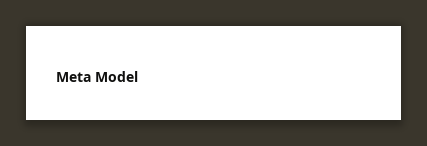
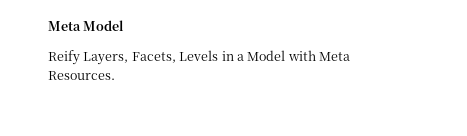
+ Reify Layers, Facets, Levels in a Model with Meta Resources.

